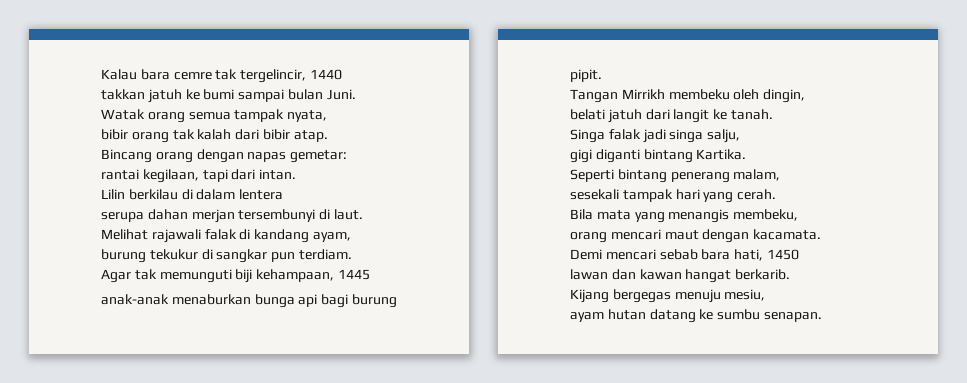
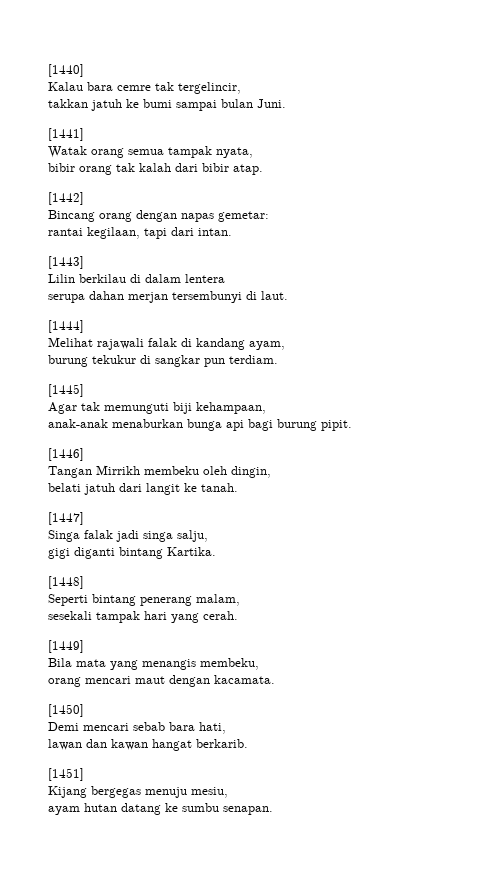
+ [1440]
- Kalau bara cemre tak tergelincir, 1440
+ Kalau bara cemre tak tergelincir,
+ [1441]
+ [1442]
+ [1443]
+ [1444]
+ [1445]
- Agar tak memunguti biji kehampaan, 1445
+ Agar tak memunguti biji kehampaan,
+ [1446]
+ [1447]
+ [1448]
+ [1449]
+ [1450]
- Demi mencari sebab bara hati, 1450
+ Demi mencari sebab bara hati,
+ [1451]

